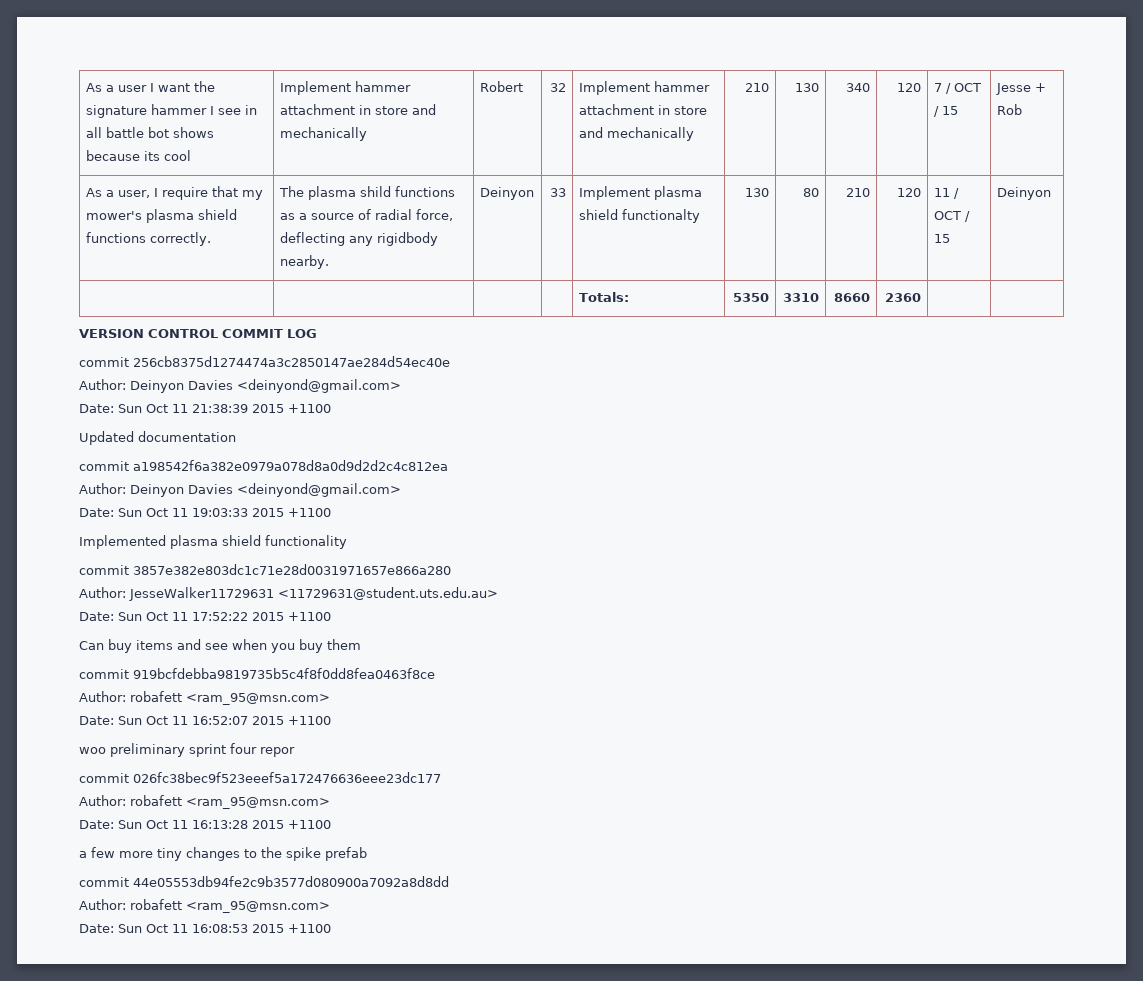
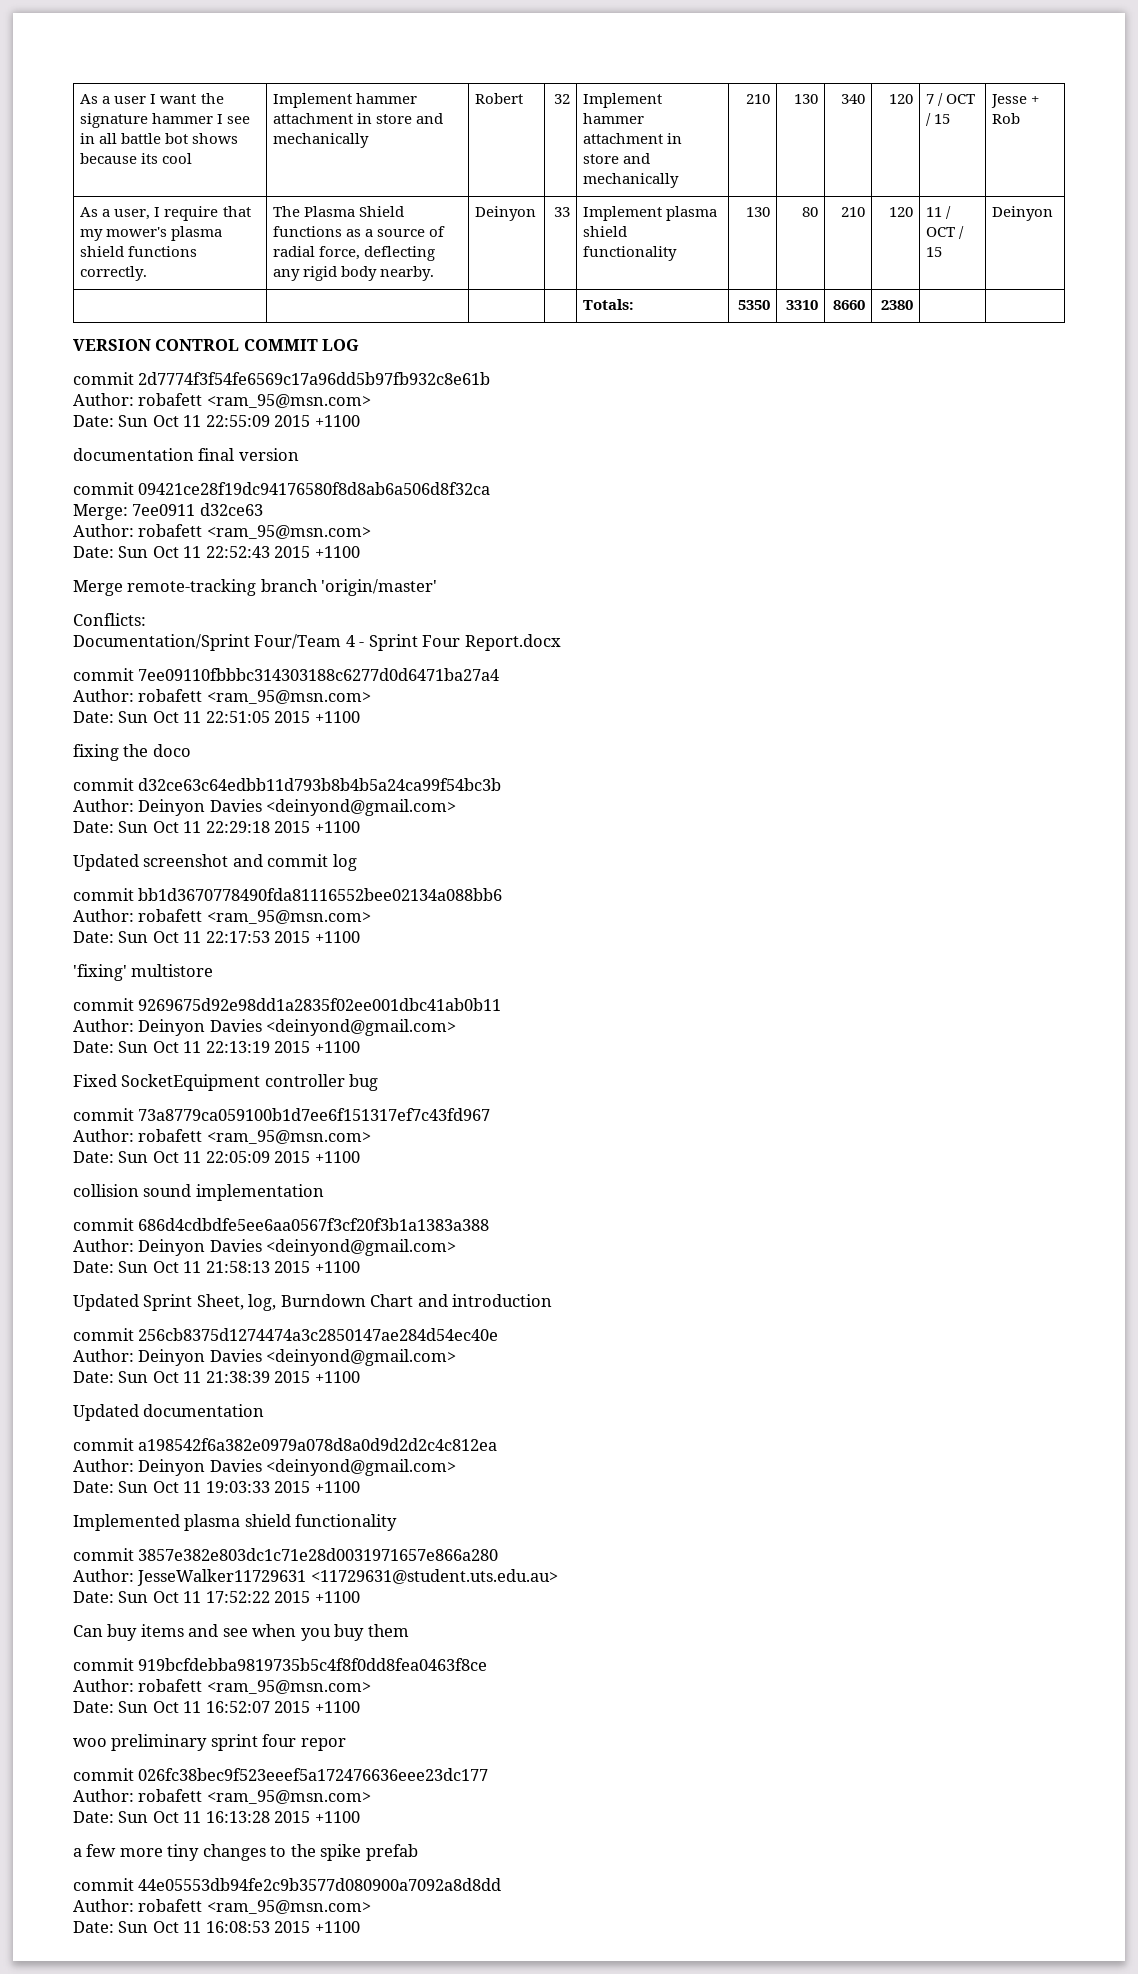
- The plasma shild functions as a source of radial force, deflecting any rigidbody nearby.
+ The Plasma Shield functions as a source of radial force, deflecting any rigid body nearby.
- Implement plasma shield functionalty
+ Implement plasma shield functionality
- | | | | Totals: | 5350 | 3310 | 8660 | 2360 | |
+ | | | | Totals: | 5350 | 3310 | 8660 | 2380 | |
+ commit 2d7774f3f54fe6569c17a96dd5b97fb932c8e61b
+ Author: robafett <ram_95@msn.com>
+ Date: Sun Oct 11 22:55:09 2015 +1100
+ documentation final version
+ commit 09421ce28f19dc94176580f8d8ab6a506d8f32ca
+ Merge: 7ee0911 d32ce63
+ Author: robafett <ram_95@msn.com>
+ Date: Sun Oct 11 22:52:43 2015 +1100
+ Merge remote-tracking branch 'origin/master'
+ Conflicts:
+ Documentation/Sprint Four/Team 4 - Sprint Four Report.docx
+ commit 7ee09110fbbbc314303188c6277d0d6471ba27a4
+ Author: robafett <ram_95@msn.com>
+ Date: Sun Oct 11 22:51:05 2015 +1100
+ fixing the doco
+ commit d32ce63c64edbb11d793b8b4b5a24ca99f54bc3b
+ Author: Deinyon Davies <deinyond@gmail.com>
+ Date: Sun Oct 11 22:29:18 2015 +1100
+ Updated screenshot and commit log
+ commit bb1d3670778490fda81116552bee02134a088bb6
+ Author: robafett <ram_95@msn.com>
+ Date: Sun Oct 11 22:17:53 2015 +1100
+ 'fixing' multistore
+ commit 9269675d92e98dd1a2835f02ee001dbc41ab0b11
+ Author: Deinyon Davies <deinyond@gmail.com>
+ Date: Sun Oct 11 22:13:19 2015 +1100
+ Fixed SocketEquipment controller bug
+ commit 73a8779ca059100b1d7ee6f151317ef7c43fd967
+ Author: robafett <ram_95@msn.com>
+ Date: Sun Oct 11 22:05:09 2015 +1100
+ collision sound implementation
+ commit 686d4cdbdfe5ee6aa0567f3cf20f3b1a1383a388
+ Author: Deinyon Davies <deinyond@gmail.com>
+ Date: Sun Oct 11 21:58:13 2015 +1100
+ Updated Sprint Sheet, log, Burndown Chart and introduction

